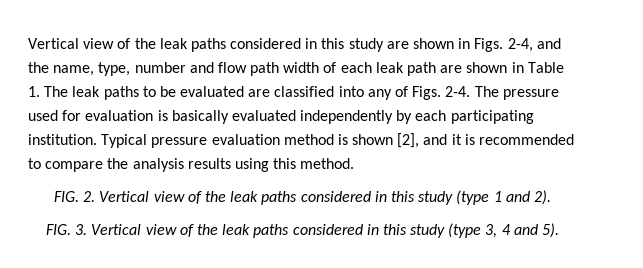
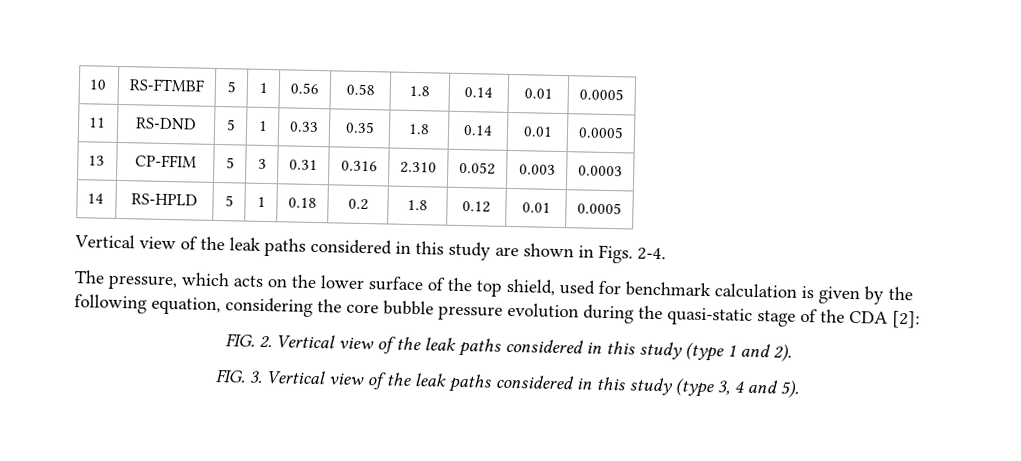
+ 10 | RS-FTMBF | 5 | 1 | 0.56 | 0.58 | 1.8 | 0.14 | 0.01 | 0.0005
+ 11 | RS-DND | 5 | 1 | 0.33 | 0.35 | 1.8 | 0.14 | 0.01 | 0.0005
+ 13 | CP-FFIM | 5 | 3 | 0.31 | 0.316 | 2.310 | 0.052 | 0.003 | 0.0003
+ 14 | RS-HPLD | 5 | 1 | 0.18 | 0.2 | 1.8 | 0.12 | 0.01 | 0.0005
- Vertical view of the leak paths considered in this study are shown in Figs. 2-4, and the name, type, number and flow path width of each leak path are shown in Table 1. The leak paths to be evaluated are classified into any of Figs. 2-4. The pressure used for evaluation is basically evaluated independently by each participating institution. Typical pressure evaluation method is shown [2], and it is recommended to compare the analysis results using this method.
+ Vertical view of the leak paths considered in this study are shown in Figs. 2-4.
+ The pressure, which acts on the lower surface of the top shield, used for benchmark calculation is given by the following equation, considering the core bubble pressure evolution during the quasi-static stage of the CDA [2]:

